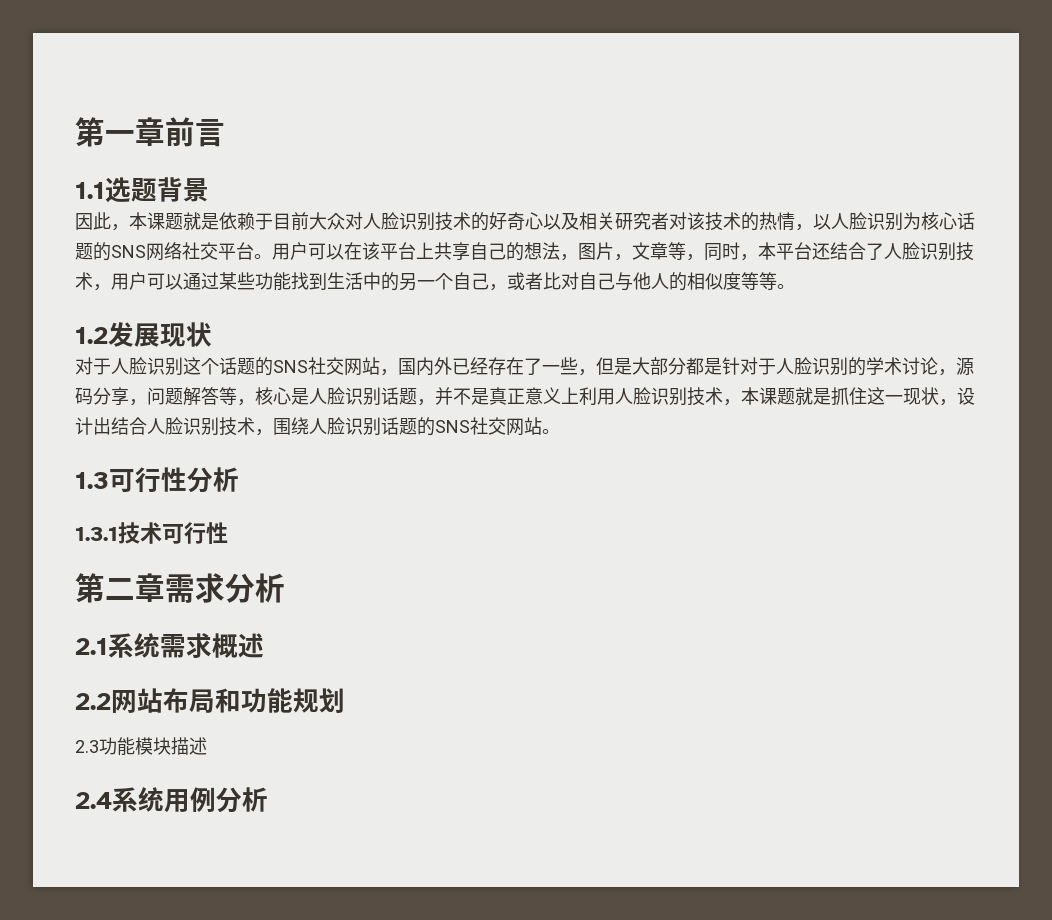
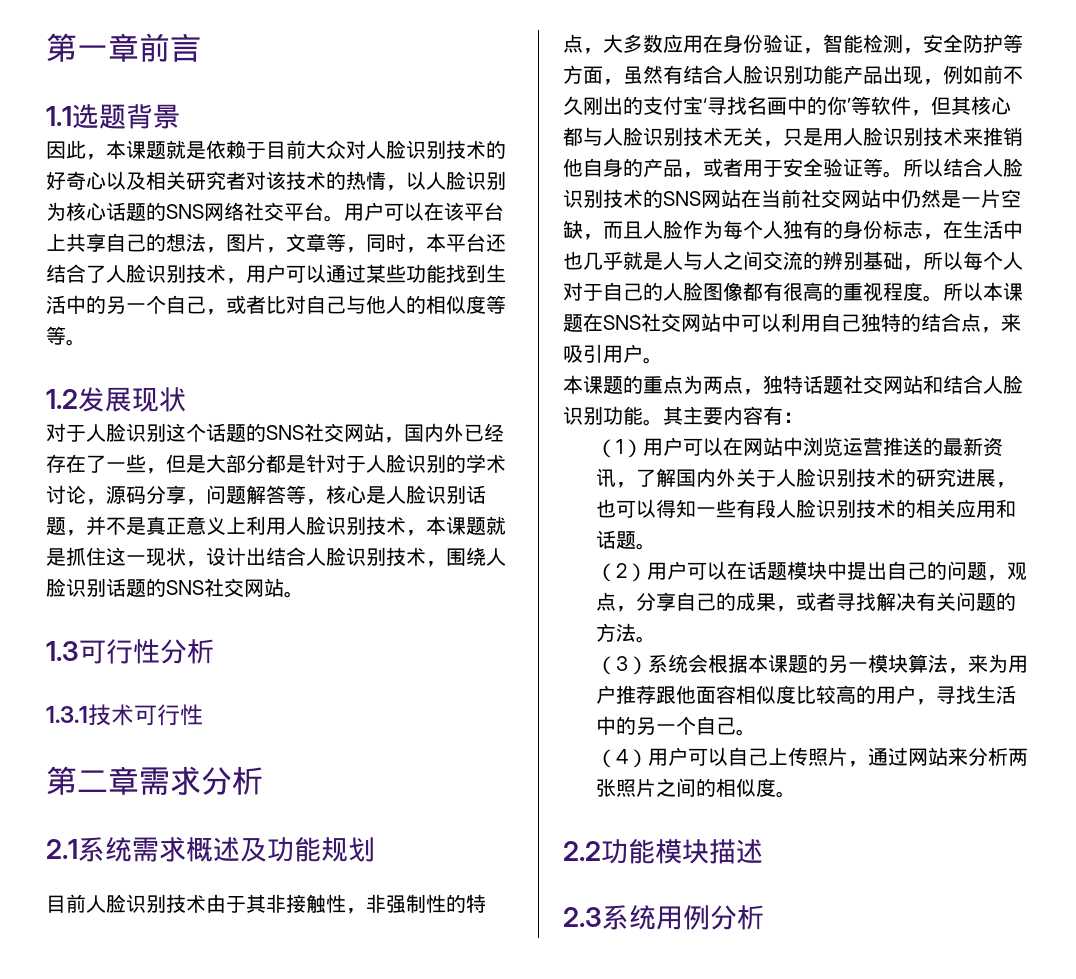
- 2.1系统需求概述
- 2.2网站布局和功能规划
+ 2.1系统需求概述及功能规划
- 2.3功能模块描述
+ 目前人脸识别技术由于其非接触性，非强制性的特点，大多数应用在身份验证，智能检测，安全防护等方面，虽然有结合人脸识别功能产品出现，例如前不久刚出的支付宝‘寻找名画中的你’等软件，但其核心都与人脸识别技术无关，只是用人脸识别技术来推销他自身的产品，或者用于安全验证等。所以结合人脸识别技术的SNS网站在当前社交网站中仍然是一片空缺，而且人脸作为每个人独有的身份标志，在生活中也几乎就是人与人之间交流的辨别基础，所以每个人对于自己的人脸图像都有很高的重视程度。所以本课题在SNS社交网站中可以利用自己独特的结合点，来吸引用户。
+ 本课题的重点为两点，独特话题社交网站和结合人脸识别功能。其主要内容有：
+ （1）用户可以在网站中浏览运营推送的最新资讯，了解国内外关于人脸识别技术的研究进展，也可以得知一些有段人脸识别技术的相关应用和话题。
+ （2）用户可以在话题模块中提出自己的问题，观点，分享自己的成果，或者寻找解决有关问题的方法。
+ （3）系统会根据本课题的另一模块算法，来为用户推荐跟他面容相似度比较高的用户，寻找生活中的另一个自己。
+ （4）用户可以自己上传照片，通过网站来分析两张照片之间的相似度。
+ 2.2功能模块描述
- 2.4系统用例分析
+ 2.3系统用例分析

